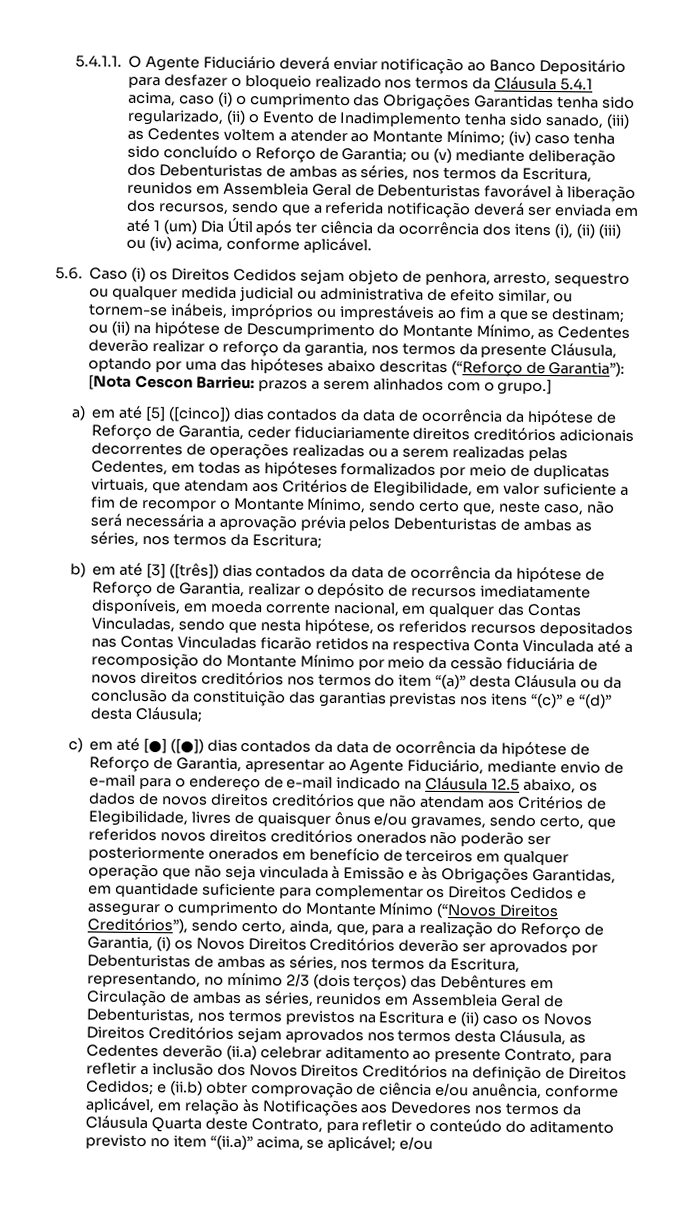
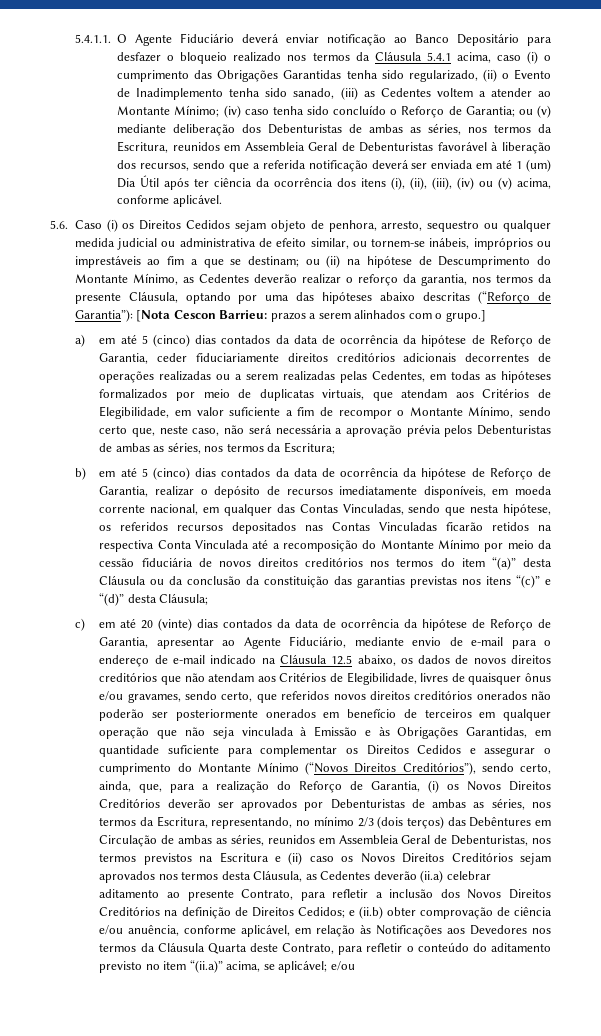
- ou (v) mediante deliberação dos Debenturistas de ambas as séries, nos termos da Escritura, reunidos em Assembleia Geral de Debenturistas favorável à liberação dos recursos, sendo que a referida notificação deverá ser enviada em até 1 (um) Dia Útil após ter ciência da ocorrência dos itens (i), (ii) (iii) ou (iv) acima, conforme aplicável.
+ ou (v) mediante deliberação dos Debenturistas de ambas as séries, nos termos da Escritura, reunidos em Assembleia Geral de Debenturistas favorável à liberação dos recursos, sendo que a referida notificação deverá ser enviada em até 1 (um) Dia Útil após ter ciência da ocorrência dos itens (i), (ii), (iii), (iv) ou (v) acima, conforme aplicável.
- a) em até [5] ([cinco]) dias contados da data de ocorrência da hipótese de Reforço de Garantia, ceder fiduciariamente direitos creditórios adicionais decorrentes de operações realizadas ou a serem realizadas pelas Cedentes, em todas as hipóteses formalizados por meio de duplicatas virtuais, que atendam aos Critérios de Elegibilidade, em valor suficiente a fim de recompor o Montante Mínimo, sendo certo que, neste caso, não será necessária a aprovação prévia pelos Debenturistas de ambas as séries, nos termos da Escritura;
+ a) em até 5 (cinco) dias contados da data de ocorrência da hipótese de Reforço de Garantia, ceder fiduciariamente direitos creditórios adicionais decorrentes de operações realizadas ou a serem realizadas pelas Cedentes, em todas as hipóteses formalizados por meio de duplicatas virtuais, que atendam aos Critérios de Elegibilidade, em valor suficiente a fim de recompor o Montante Mínimo, sendo certo que, neste caso, não será necessária a aprovação prévia pelos Debenturistas de ambas as séries, nos termos da Escritura;
- b) em até [3] ([três]) dias contados da data de ocorrência da hipótese de Reforço de Garantia, realizar o depósito de recursos imediatamente disponíveis, em moeda corrente nacional, em qualquer das Contas Vinculadas, sendo que nesta hipótese, os referidos recursos depositados nas Contas Vinculadas ficarão retidos na respectiva Conta Vinculada até a recomposição do Montante Mínimo por meio da cessão fiduciária de novos direitos creditórios nos termos do item “(a)” desta Cláusula ou da conclusão da constituição das garantias previstas nos itens “(c)” e “(d)” desta Cláusula;
+ b) em até 5 (cinco) dias contados da data de ocorrência da hipótese de Reforço de Garantia, realizar o depósito de recursos imediatamente disponíveis, em moeda corrente nacional, em qualquer das Contas Vinculadas, sendo que nesta hipótese, os referidos recursos depositados nas Contas Vinculadas ficarão retidos na respectiva Conta Vinculada até a recomposição do Montante Mínimo por meio da cessão fiduciária de novos direitos creditórios nos termos do item “(a)” desta Cláusula ou da conclusão da constituição das garantias previstas nos itens “(c)” e “(d)” desta Cláusula;
- c) em até [●] ([●]) dias contados da data de ocorrência da hipótese de Reforço de Garantia, apresentar ao Agente Fiduciário, mediante envio de e-mail para o endereço de e-mail indicado na Cláusula 12.5 abaixo, os dados de novos direitos creditórios que não atendam aos Critérios de Elegibilidade, livres de quaisquer ônus e/ou gravames, sendo certo, que referidos novos direitos creditórios onerados não poderão ser posteriormente onerados em benefício de terceiros em qualquer operação que não seja vinculada à Emissão e às Obrigações Garantidas, em quantidade suficiente para complementar os Direitos Cedidos e assegurar o cumprimento do Montante Mínimo (“Novos Direitos Creditórios”), sendo certo, ainda, que, para a realização do Reforço de Garantia, (i) os Novos Direitos Creditórios deverão ser aprovados por Debenturistas de ambas as séries, nos termos da Escritura, representando, no mínimo 2/3 (dois terços) das Debêntures em Circulação de ambas as séries, reunidos em Assembleia Geral de Debenturistas, nos termos previstos na Escritura e (ii) caso os Novos Direitos Creditórios sejam aprovados nos termos desta Cláusula, as Cedentes deverão (ii.a) celebrar aditamento ao presente Contrato, para refletir a inclusão dos Novos Direitos Creditórios na definição de Direitos Cedidos;
+ c) em até 20 (vinte) dias contados da data de ocorrência da hipótese de Reforço de Garantia, apresentar ao Agente Fiduciário, mediante envio de e-mail para o endereço de e-mail indicado na Cláusula 12.5 abaixo, os dados de novos direitos creditórios que não atendam aos Critérios de Elegibilidade, livres de quaisquer ônus e/ou gravames, sendo certo, que referidos novos direitos creditórios onerados não poderão ser posteriormente onerados em benefício de terceiros em qualquer operação que não seja vinculada à Emissão e às Obrigações Garantidas, em quantidade suficiente para complementar os Direitos Cedidos e assegurar o cumprimento do Montante Mínimo (“Novos Direitos Creditórios”), sendo certo, ainda, que, para a realização do Reforço de Garantia, (i) os Novos Direitos Creditórios deverão ser aprovados por Debenturistas de ambas as séries, nos termos da Escritura, representando, no mínimo 2/3 (dois terços) das Debêntures em Circulação de ambas as séries, reunidos em Assembleia Geral de Debenturistas, nos termos previstos na Escritura e (ii) caso os Novos Direitos Creditórios sejam aprovados nos termos desta Cláusula, as Cedentes deverão (ii.a) celebrar aditamento ao presente Contrato, para refletir a inclusão dos Novos Direitos Creditórios na definição de Direitos Cedidos;

